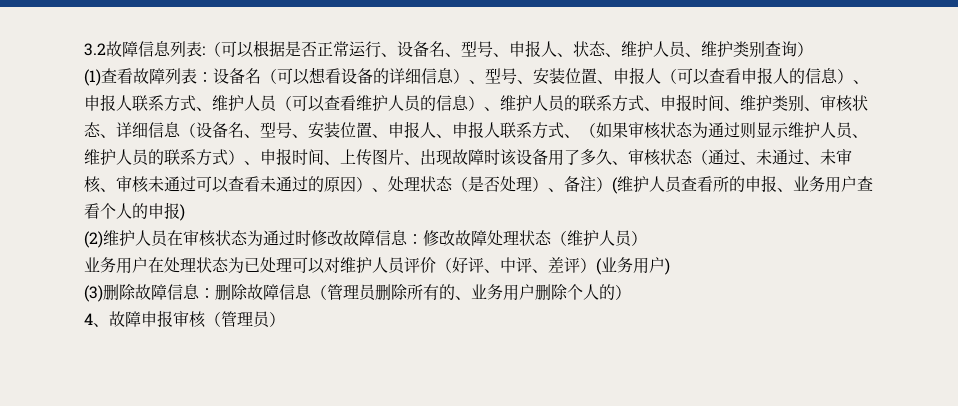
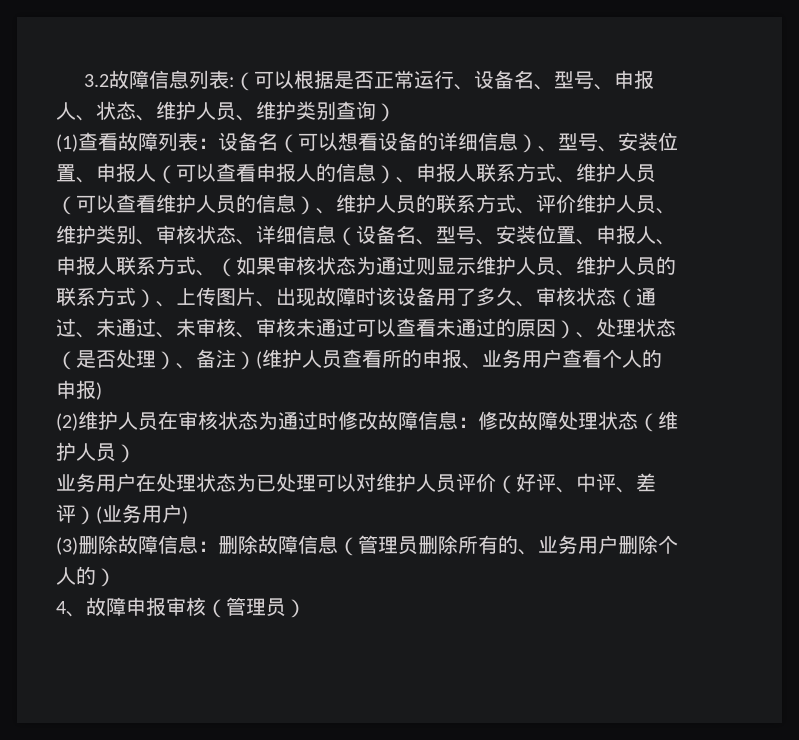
- 设备名（可以想看设备的详细信息）、型号、安装位置、申报人（可以查看申报人的信息）、申报人联系方式、维护人员（可以查看维护人员的信息）、维护人员的联系方式、申报时间、维护类别、审核状态、详细信息（设备名、型号、安装位置、申报人、申报人联系方式、（如果审核状态为通过则显示维护人员、维护人员的联系方式）、申报时间、上传图片、出现故障时该设备用了多久、审核状态（通过、未通过、未审核、审核未通过可以查看未通过的原因）、处理状态（是否处理）、备注）(维护人员查看所的申报、业务用户查看个人的申报)
+ 设备名（可以想看设备的详细信息）、型号、安装位置、申报人（可以查看申报人的信息）、申报人联系方式、维护人员（可以查看维护人员的信息）、维护人员的联系方式、评价维护人员、维护类别、审核状态、详细信息（设备名、型号、安装位置、申报人、申报人联系方式、（如果审核状态为通过则显示维护人员、维护人员的联系方式）、上传图片、出现故障时该设备用了多久、审核状态（通过、未通过、未审核、审核未通过可以查看未通过的原因）、处理状态（是否处理）、备注）(维护人员查看所的申报、业务用户查看个人的申报)

